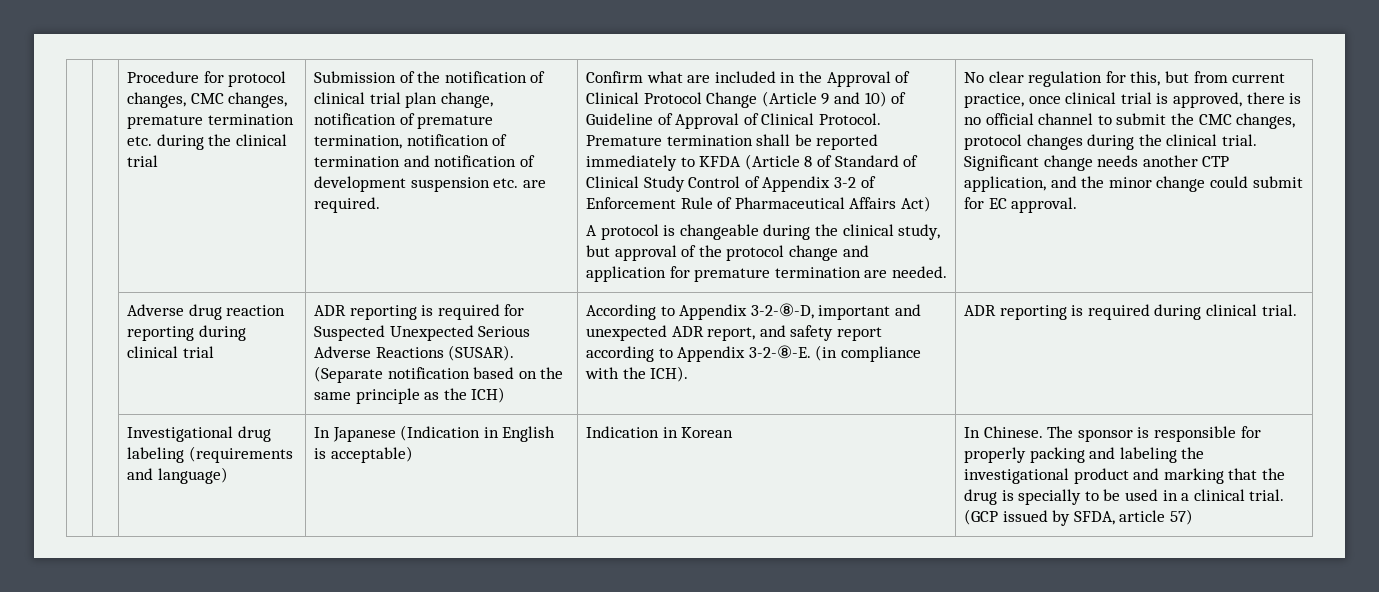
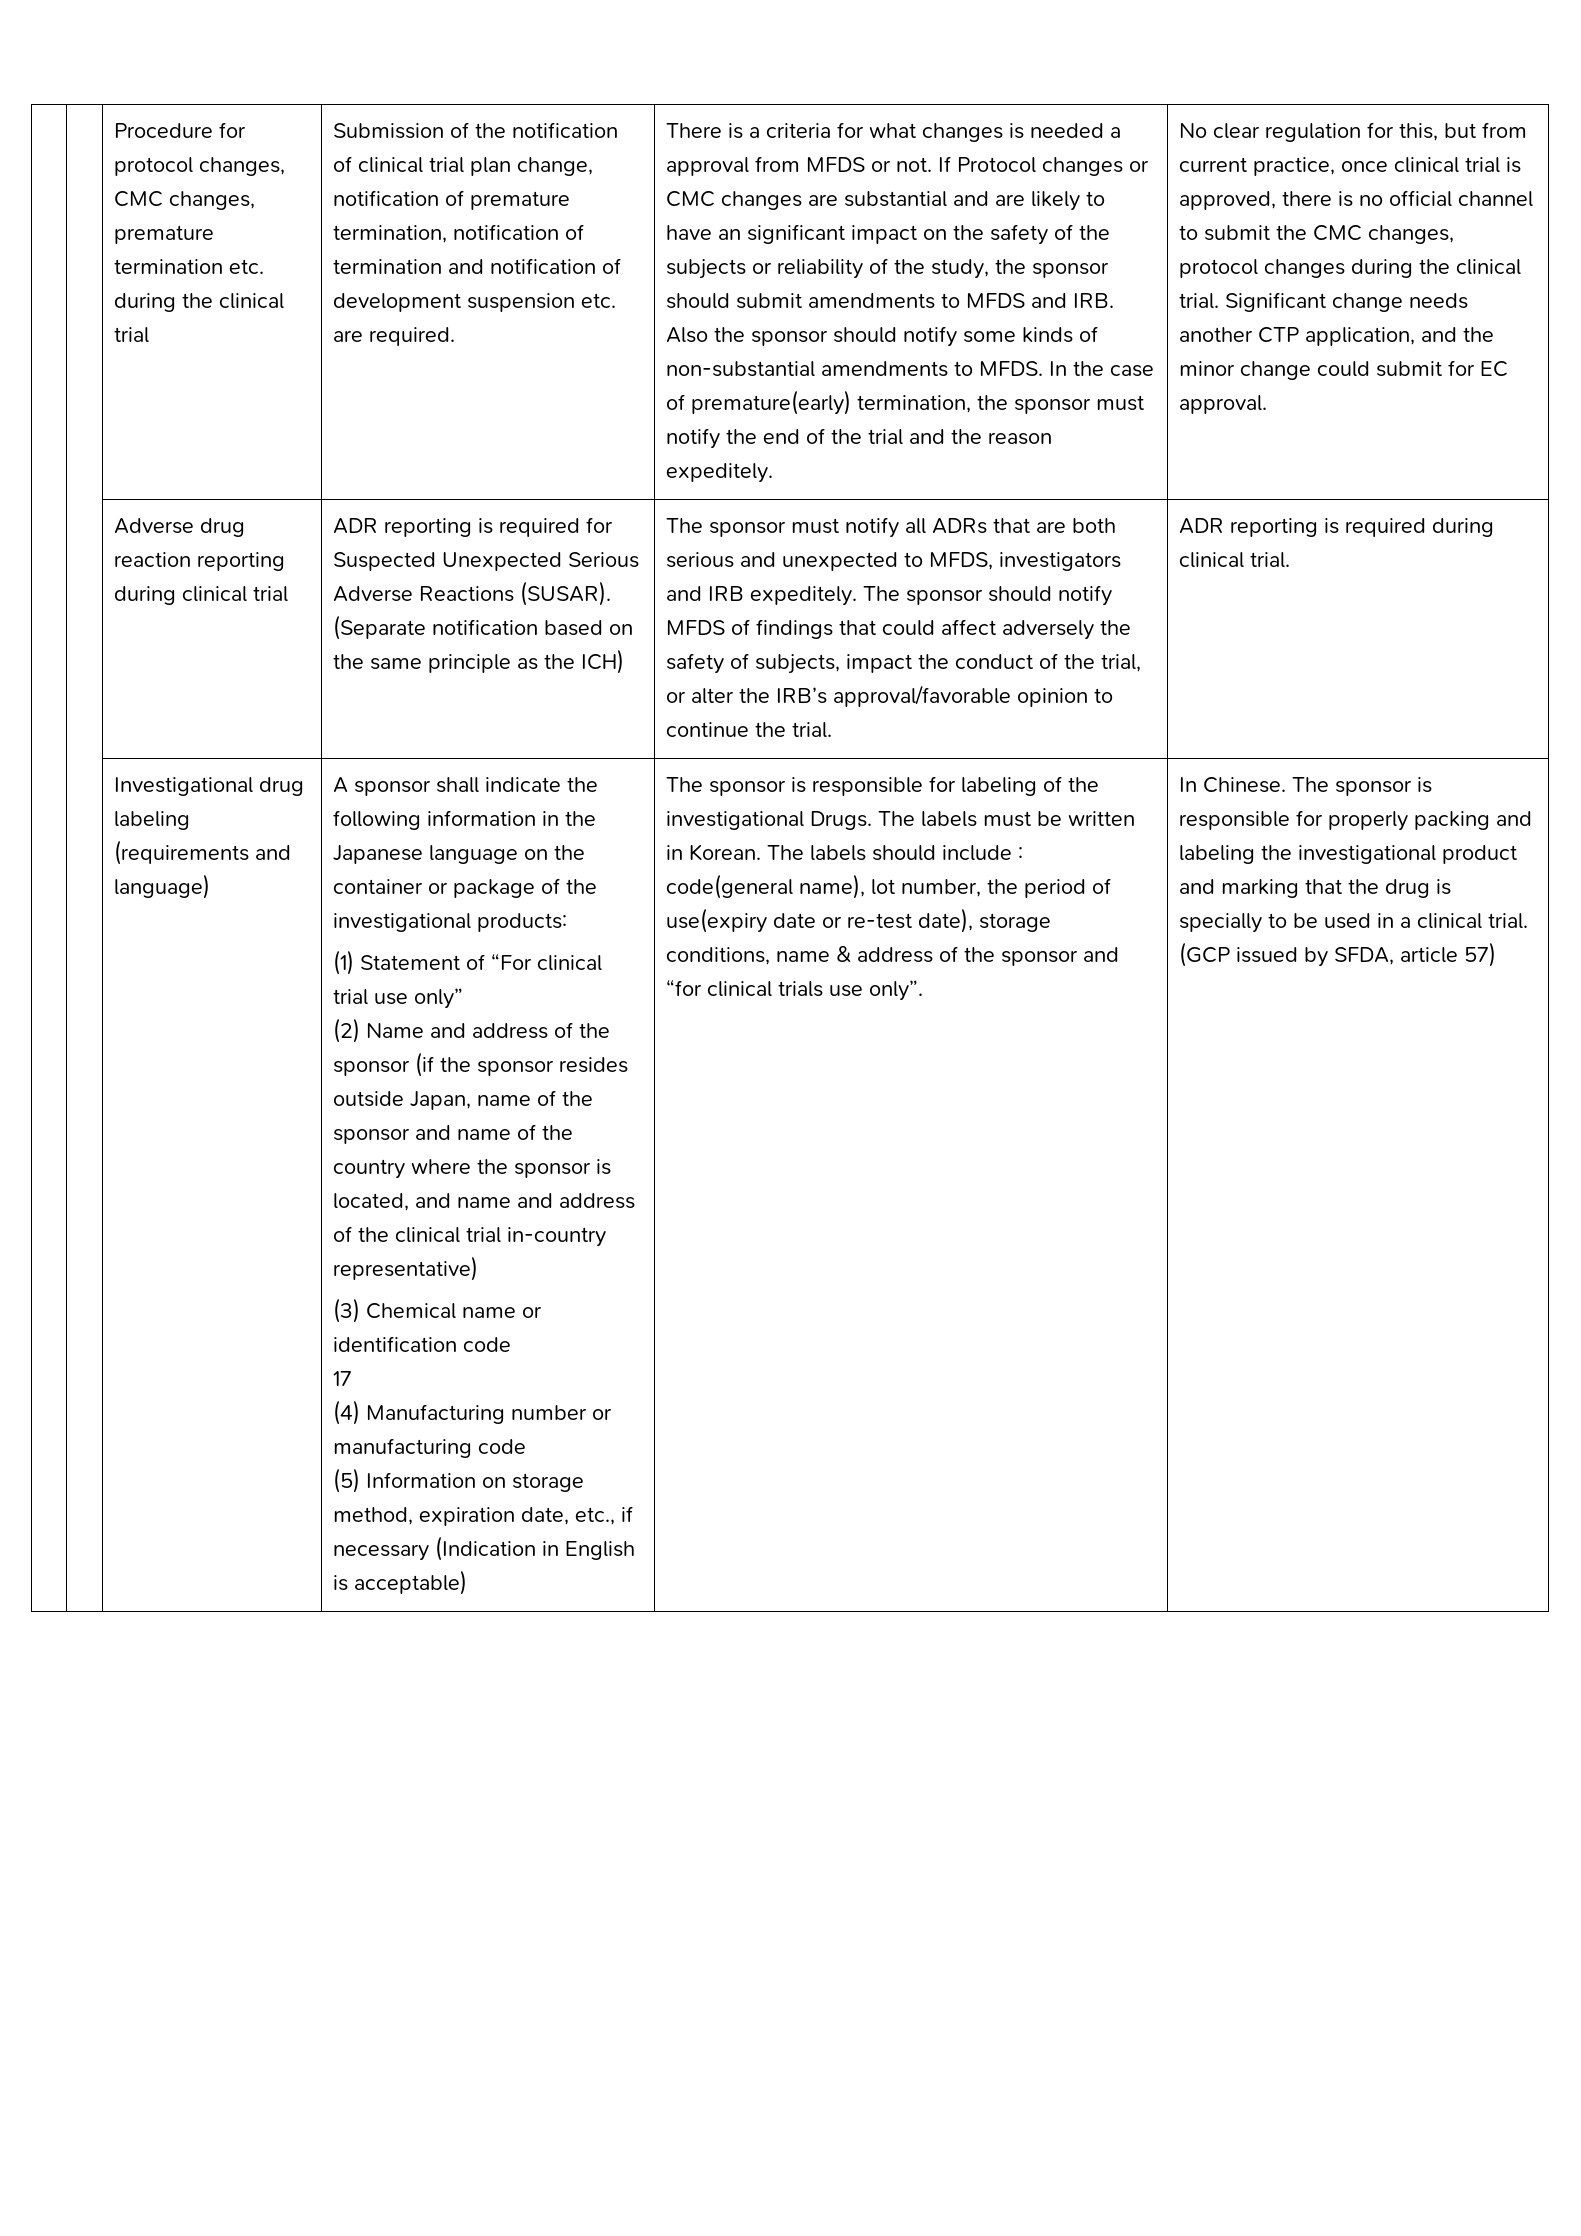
- Confirm what are included in the Approval of Clinical Protocol Change (Article 9 and 10) of Guideline of Approval of Clinical Protocol. Premature termination shall be reported immediately to KFDA (Article 8 of Standard of Clinical Study Control of Appendix 3-2 of Enforcement Rule of Pharmaceutical Affairs Act)
- A protocol is changeable during the clinical study, but approval of the protocol change and application for premature termination are needed.
+ There is a criteria for what changes is needed a approval from MFDS or not. If Protocol changes or CMC changes are substantial and are likely to have an significant impact on the safety of the subjects or reliability of the study, the sponsor should submit amendments to MFDS and IRB. Also the sponsor should notify some kinds of non-substantial amendments to MFDS. In the case of premature(early) termination, the sponsor must notify the end of the trial and the reason expeditely.
- According to Appendix 3-2-⑧-D, important and unexpected ADR report, and safety report according to Appendix 3-2-⑧-E. (in compliance with the ICH).
+ The sponsor must notify all ADRs that are both serious and unexpected to MFDS, investigators and IRB expeditely. The sponsor should notify MFDS of findings that could affect adversely the safety of subjects, impact the conduct of the trial, or alter the IRB’s approval/favorable opinion to continue the trial.
- In Japanese (Indication in English is acceptable)
+ A sponsor shall indicate the following information in the Japanese language on the container or package of the investigational products:
+ (1) Statement of “For clinical trial use only”
+ (2) Name and address of the sponsor (if the sponsor resides outside Japan, name of the sponsor and name of the country where the sponsor is located, and name and address of the clinical trial in-country representative)
+ (3) Chemical name or identification code
+ 17
+ (4) Manufacturing number or manufacturing code
+ (5) Information on storage method, expiration date, etc., if necessary (Indication in English is acceptable)
- Indication in Korean
+ The sponsor is responsible for labeling of the investigational Drugs. The labels must be written in Korean. The labels should include : code(general name), lot number, the period of use(expiry date or re-test date), storage conditions, name & address of the sponsor and “for clinical trials use only”.

